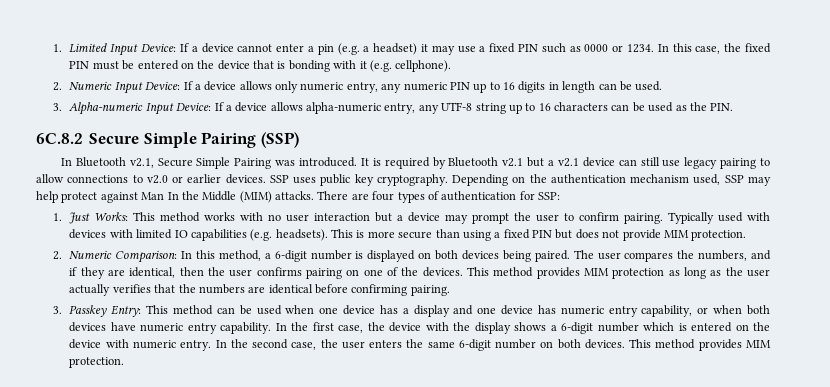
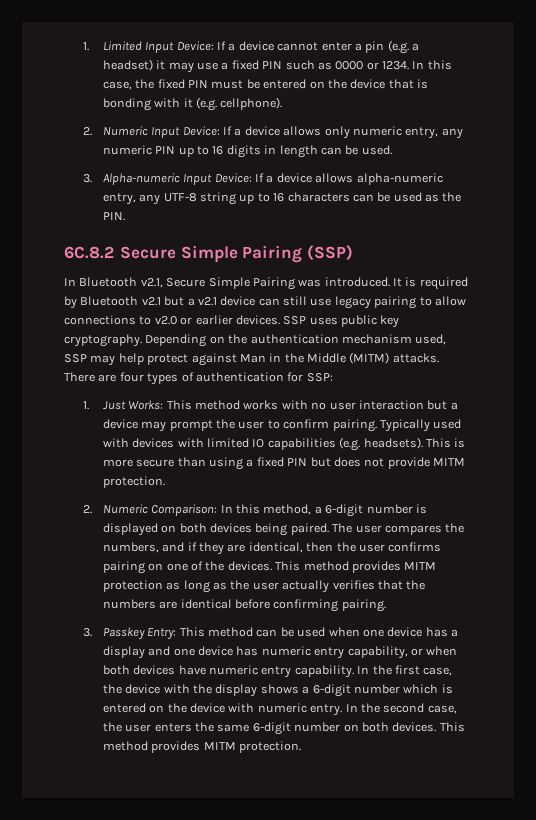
- Depending on the authentication mechanism used, SSP may help protect against Man In the Middle (MIM) attacks.
+ Depending on the authentication mechanism used, SSP may help protect against Man in the Middle (MITM) attacks.
- This is more secure than using a fixed PIN but does not provide MIM protection.
+ This is more secure than using a fixed PIN but does not provide MITM protection.
- This method provides MIM protection as long as the user actually verifies that the numbers are identical before confirming pairing.
+ This method provides MITM protection as long as the user actually verifies that the numbers are identical before confirming pairing.
- This method provides MIM protection.
+ This method provides MITM protection.

